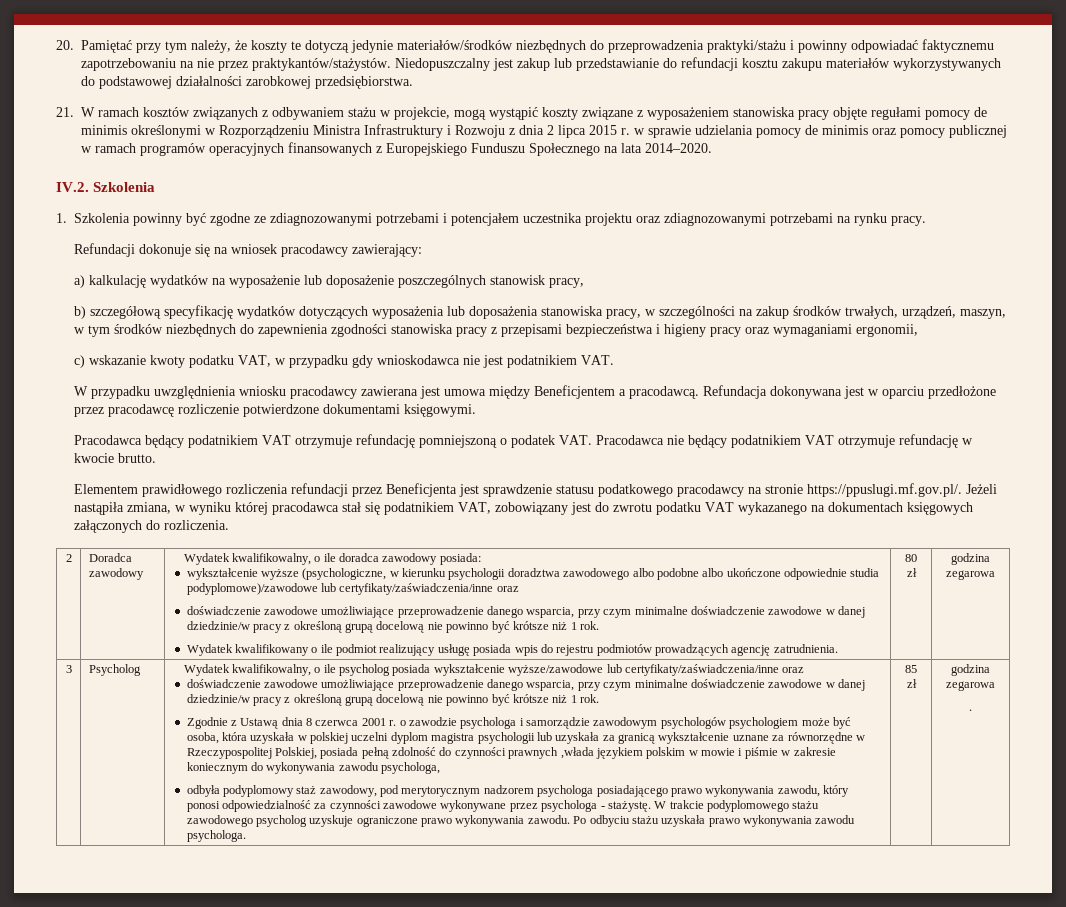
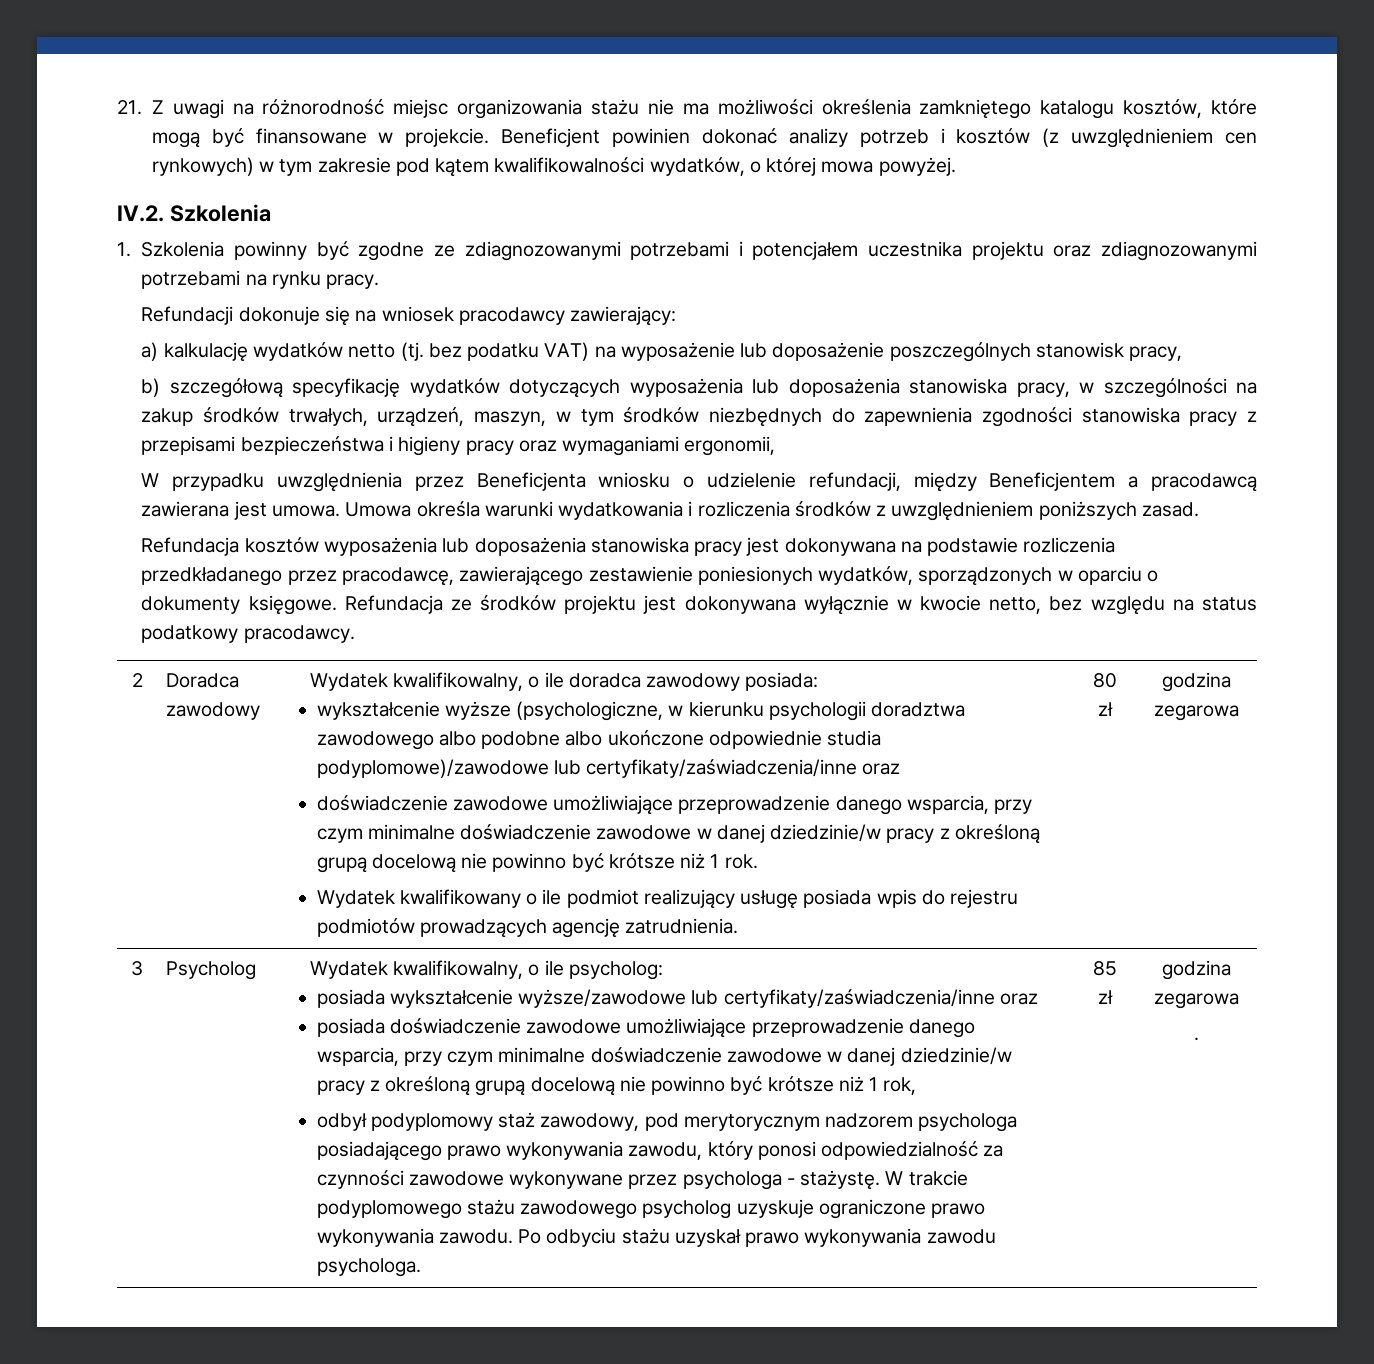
- 20. Pamiętać przy tym należy, że koszty te dotyczą jedynie materiałów/środków niezbędnych do przeprowadzenia praktyki/stażu i powinny odpowiadać faktycznemu zapotrzebowaniu na nie przez praktykantów/stażystów. Niedopuszczalny jest zakup lub przedstawianie do refundacji kosztu zakupu materiałów wykorzystywanych do podstawowej działalności zarobkowej przedsiębiorstwa.
- 21. W ramach kosztów związanych z odbywaniem stażu w projekcie, mogą wystąpić koszty związane z wyposażeniem stanowiska pracy objęte regułami pomocy de minimis określonymi w Rozporządzeniu Ministra Infrastruktury i Rozwoju z dnia 2 lipca 2015 r. w sprawie udzielania pomocy de minimis oraz pomocy publicznej w ramach programów operacyjnych finansowanych z Europejskiego Funduszu Społecznego na lata 2014–2020.
+ 21. Z uwagi na różnorodność miejsc organizowania stażu nie ma możliwości określenia zamkniętego katalogu kosztów, które mogą być finansowane w projekcie. Beneficjent powinien dokonać analizy potrzeb i kosztów (z uwzględnieniem cen rynkowych) w tym zakresie pod kątem kwalifikowalności wydatków, o której mowa powyżej.
- a) kalkulację wydatków na wyposażenie lub doposażenie poszczególnych stanowisk pracy,
+ a) kalkulację wydatków netto (tj. bez podatku VAT) na wyposażenie lub doposażenie poszczególnych stanowisk pracy,
- c) wskazanie kwoty podatku VAT, w przypadku gdy wnioskodawca nie jest podatnikiem VAT.
- W przypadku uwzględnienia wniosku pracodawcy zawierana jest umowa między Beneficjentem a pracodawcą. Refundacja dokonywana jest w oparciu przedłożone przez pracodawcę rozliczenie potwierdzone dokumentami księgowymi.
- Pracodawca będący podatnikiem VAT otrzymuje refundację pomniejszoną o podatek VAT. Pracodawca nie będący podatnikiem VAT otrzymuje refundację w kwocie brutto.
- Elementem prawidłowego rozliczenia refundacji przez Beneficjenta jest sprawdzenie statusu podatkowego pracodawcy na stronie https://ppuslugi.mf.gov.pl/. Jeżeli nastąpiła zmiana, w wyniku której pracodawca stał się podatnikiem VAT, zobowiązany jest do zwrotu podatku VAT wykazanego na dokumentach księgowych załączonych do rozliczenia.
+ W przypadku uwzględnienia przez Beneficjenta wniosku o udzielenie refundacji, między Beneficjentem a pracodawcą zawierana jest umowa. Umowa określa warunki wydatkowania i rozliczenia środków z uwzględnieniem poniższych zasad.
+ Refundacja kosztów wyposażenia lub doposażenia stanowiska pracy jest dokonywana na podstawie rozliczenia przedkładanego przez pracodawcę, zawierającego zestawienie poniesionych wydatków, sporządzonych w oparciu o dokumenty księgowe. Refundacja ze środków projektu jest dokonywana wyłącznie w kwocie netto, bez względu na status podatkowy pracodawcy.
- Wydatek kwalifikowalny, o ile psycholog posiada wykształcenie wyższe/zawodowe lub certyfikaty/zaświadczenia/inne oraz
- doświadczenie zawodowe umożliwiające przeprowadzenie danego wsparcia, przy czym minimalne doświadczenie zawodowe w danej dziedzinie/w pracy z określoną grupą docelową nie powinno być krótsze niż 1 rok.
- Zgodnie z Ustawą dnia 8 czerwca 2001 r. o zawodzie psychologa i samorządzie zawodowym psychologów psychologiem może być osoba, która uzyskała w polskiej uczelni dyplom magistra psychologii lub uzyskała za granicą wykształcenie uznane za równorzędne w Rzeczypospolitej Polskiej, posiada pełną zdolność do czynności prawnych ,włada językiem polskim w mowie i piśmie w zakresie koniecznym do wykonywania zawodu psychologa,
- odbyła podyplomowy staż zawodowy, pod merytorycznym nadzorem psychologa posiadającego prawo wykonywania zawodu, który ponosi odpowiedzialność za czynności zawodowe wykonywane przez psychologa - stażystę.
+ Wydatek kwalifikowalny, o ile psycholog:
+ posiada wykształcenie wyższe/zawodowe lub certyfikaty/zaświadczenia/inne oraz
+ posiada doświadczenie zawodowe umożliwiające przeprowadzenie danego wsparcia, przy czym minimalne doświadczenie zawodowe w danej dziedzinie/w pracy z określoną grupą docelową nie powinno być krótsze niż 1 rok,
+ odbył podyplomowy staż zawodowy, pod merytorycznym nadzorem psychologa posiadającego prawo wykonywania zawodu, który ponosi odpowiedzialność za czynności zawodowe wykonywane przez psychologa - stażystę.
- Po odbyciu stażu uzyskała prawo wykonywania zawodu psychologa.
+ Po odbyciu stażu uzyskał prawo wykonywania zawodu psychologa.

